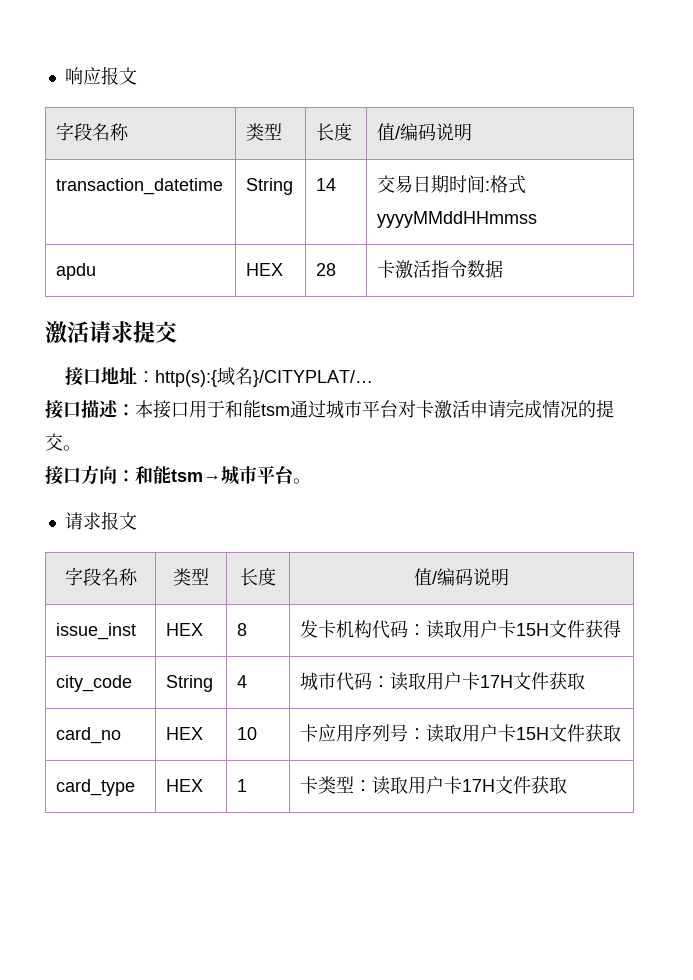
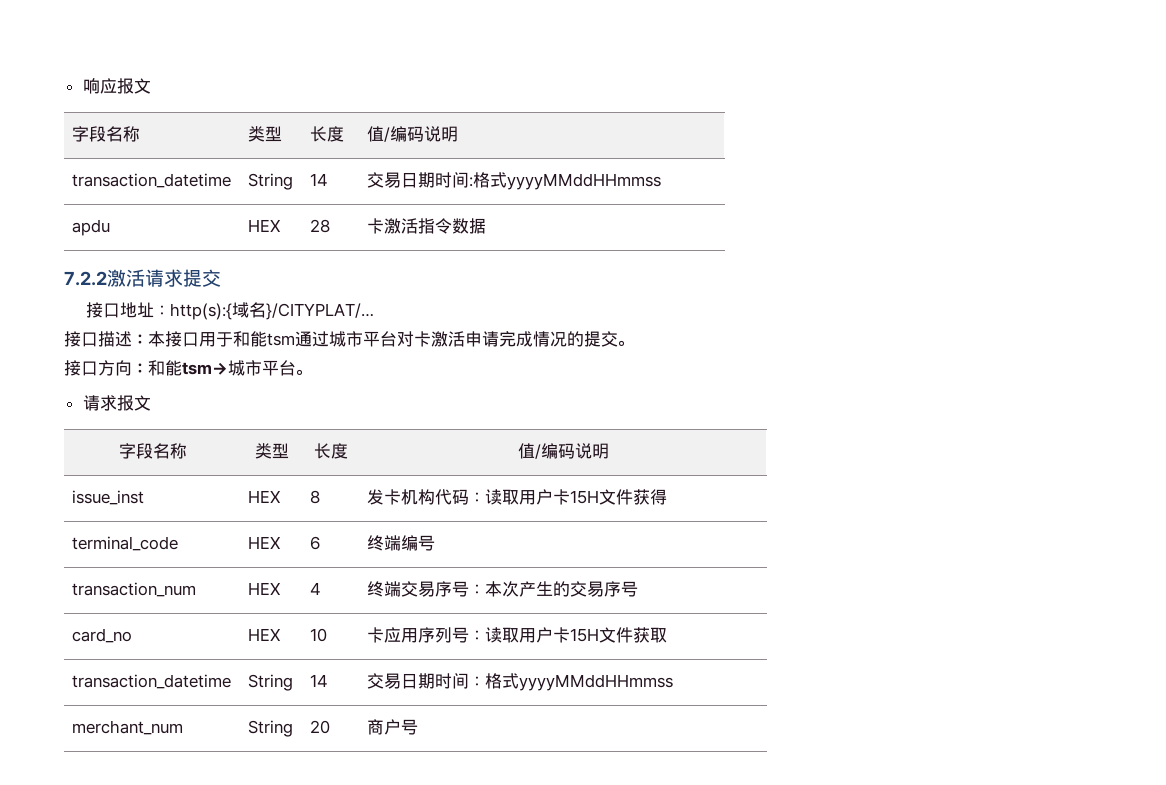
- 激活请求提交
+ 7.2.2激活请求提交
- city_code | String | 4 | 城市代码：读取用户卡17H文件获取
+ terminal_code | HEX | 6 | 终端编号
+ transaction_num | HEX | 4 | 终端交易序号：本次产生的交易序号
  card_no | HEX | 10 | 卡应用序列号：读取用户卡15H文件获取
- card_type | HEX | 1 | 卡类型：读取用户卡17H文件获取
+ transaction_datetime | String | 14 | 交易日期时间：格式yyyyMMddHHmmss
+ merchant_num | String | 20 | 商户号

